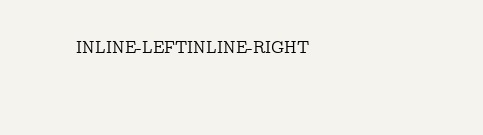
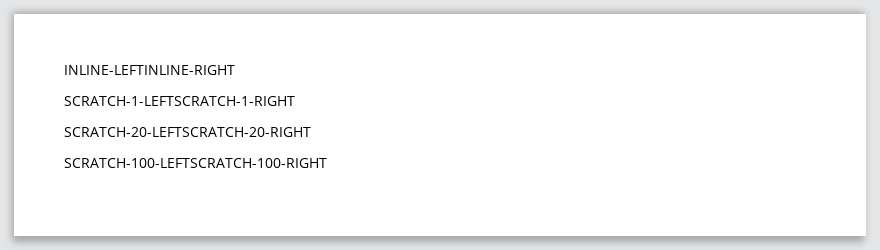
+ SCRATCH-1-LEFTSCRATCH-1-RIGHT
+ SCRATCH-20-LEFTSCRATCH-20-RIGHT
+ SCRATCH-100-LEFTSCRATCH-100-RIGHT

